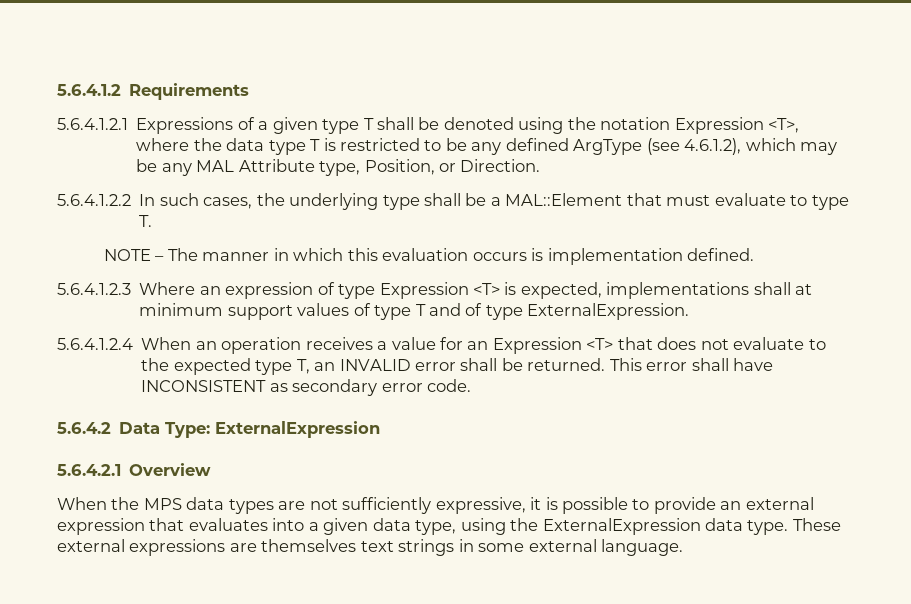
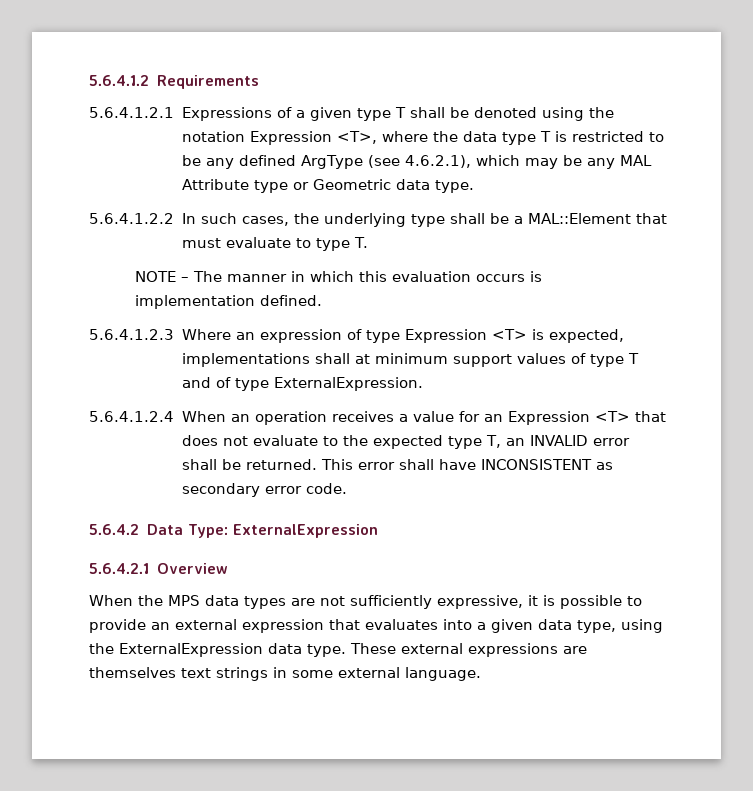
- 5.6.4.1.2.1 Expressions of a given type T shall be denoted using the notation Expression <T>, where the data type T is restricted to be any defined ArgType (see 4.6.1.2), which may be any MAL Attribute type, Position, or Direction.
+ 5.6.4.1.2.1 Expressions of a given type T shall be denoted using the notation Expression <T>, where the data type T is restricted to be any defined ArgType (see 4.6.2.1), which may be any MAL Attribute type or Geometric data type.

